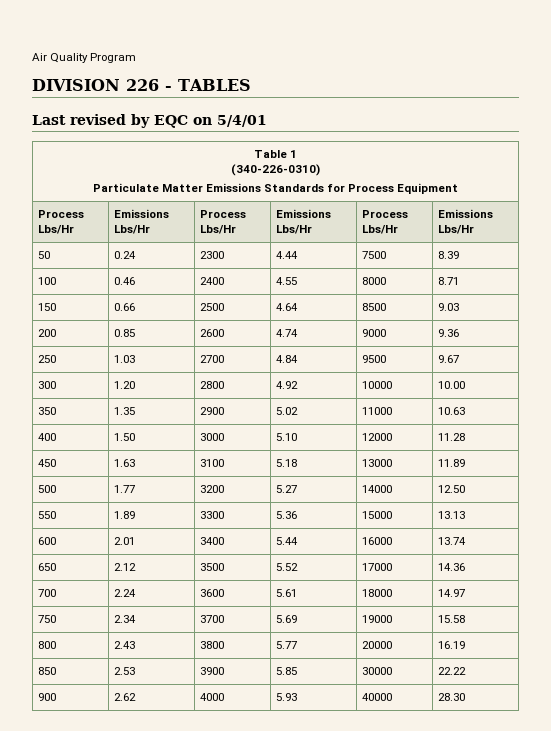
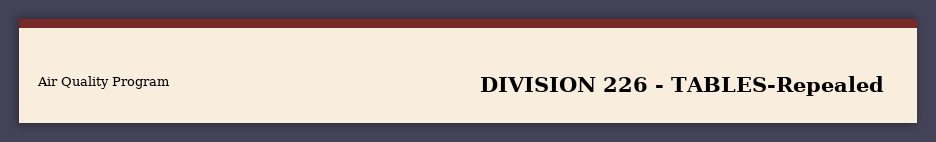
- DIVISION 226 - TABLES
- Last revised by EQC on 5/4/01
- Table 1
- (340-226-0310)
- Particulate Matter Emissions Standards for Process Equipment
- Process Lbs/Hr | Emissions Lbs/Hr | Process Lbs/Hr | Emissions Lbs/Hr | Process Lbs/Hr | Emissions Lbs/Hr
- 50 | 0.24 | 2300 | 4.44 | 7500 | 8.39
- 100 | 0.46 | 2400 | 4.55 | 8000 | 8.71
- 150 | 0.66 | 2500 | 4.64 | 8500 | 9.03
- 200 | 0.85 | 2600 | 4.74 | 9000 | 9.36
- 250 | 1.03 | 2700 | 4.84 | 9500 | 9.67
- 300 | 1.20 | 2800 | 4.92 | 10000 | 10.00
- 350 | 1.35 | 2900 | 5.02 | 11000 | 10.63
- 400 | 1.50 | 3000 | 5.10 | 12000 | 11.28
- 450 | 1.63 | 3100 | 5.18 | 13000 | 11.89
- 500 | 1.77 | 3200 | 5.27 | 14000 | 12.50
- 550 | 1.89 | 3300 | 5.36 | 15000 | 13.13
- 600 | 2.01 | 3400 | 5.44 | 16000 | 13.74
- 650 | 2.12 | 3500 | 5.52 | 17000 | 14.36
- 700 | 2.24 | 3600 | 5.61 | 18000 | 14.97
- 750 | 2.34 | 3700 | 5.69 | 19000 | 15.58
- 800 | 2.43 | 3800 | 5.77 | 20000 | 16.19
- 850 | 2.53 | 3900 | 5.85 | 30000 | 22.22
- 900 | 2.62 | 4000 | 5.93 | 40000 | 28.30
+ DIVISION 226 - TABLES-Repealed

